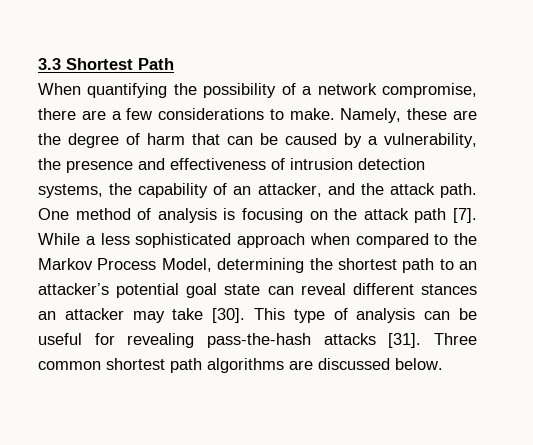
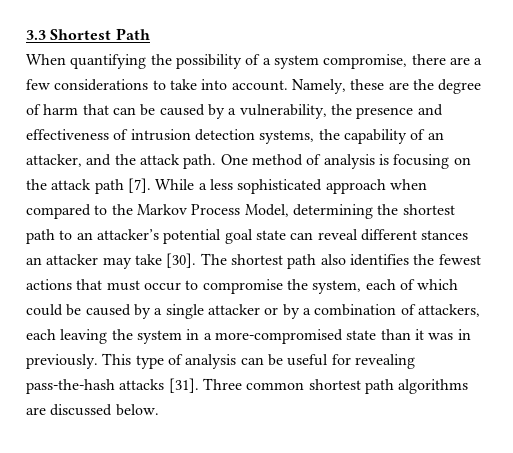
- When quantifying the possibility of a network compromise, there are a few considerations to make.
+ When quantifying the possibility of a system compromise, there are a few considerations to take into account.
+ The shortest path also identifies the fewest actions that must occur to compromise the system, each of which could be caused by a single attacker or by a combination of attackers, each leaving the system in a more-compromised state than it was in previously.

